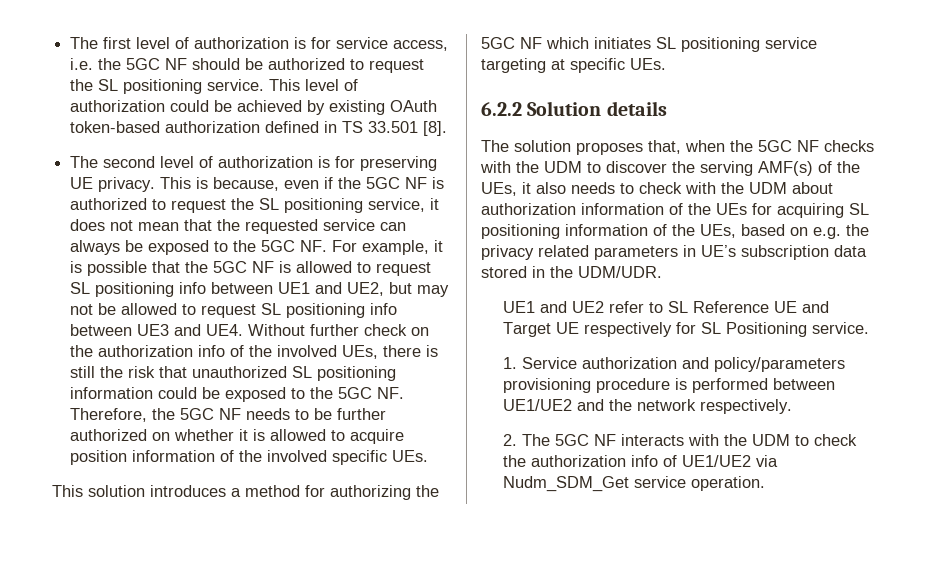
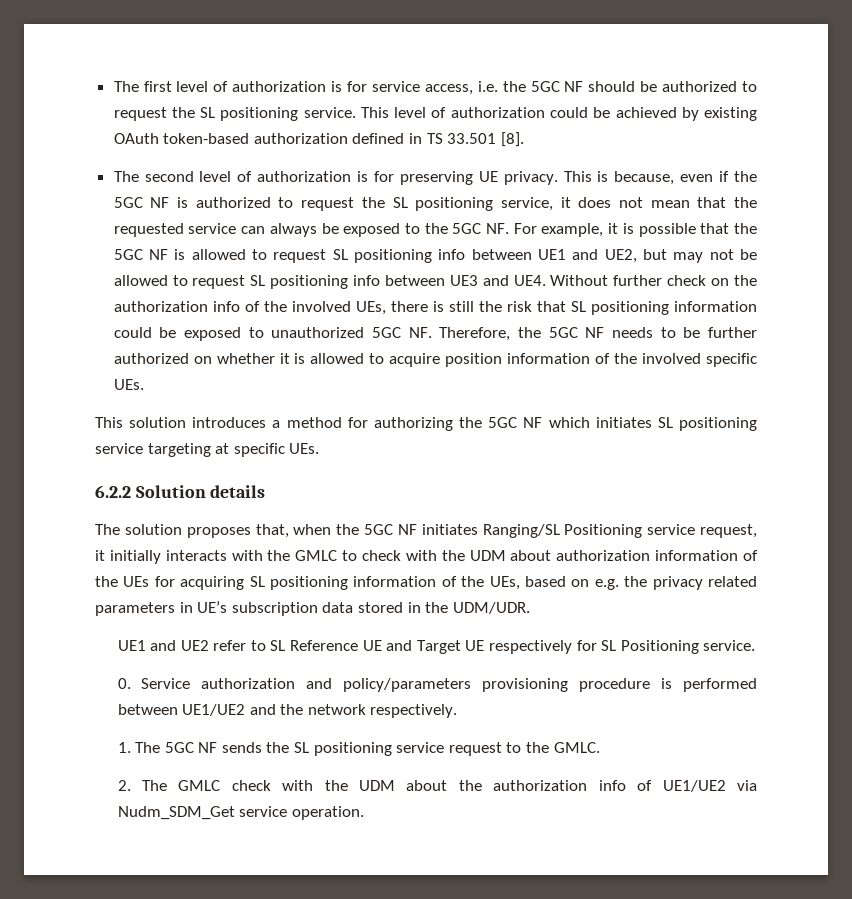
- This is because, even if the 5GC NF is authorized to request the SL positioning service, it does not mean that the requested service can always be exposed to the 5GC NF. For example, it is possible that the 5GC NF is allowed to request SL positioning info between UE1 and UE2, but may not be allowed to request SL positioning info between UE3 and UE4. Without further check on the authorization info of the involved UEs, there is still the risk that unauthorized SL positioning information could be exposed to the 5GC NF. Therefore, the 5GC NF needs to be further authorized on whether it is allowed to acquire position information of the involved specific UEs.
+ This is because, even if the 5GC NF is authorized to request the SL positioning service, it does not mean that the requested service can always be exposed to the 5GC NF. For example, it is possible that the 5GC NF is allowed to request SL positioning info between UE1 and UE2, but may not be allowed to request SL positioning info between UE3 and UE4. Without further check on the authorization info of the involved UEs, there is still the risk that SL positioning information could be exposed to unauthorized 5GC NF. Therefore, the 5GC NF needs to be further authorized on whether it is allowed to acquire position information of the involved specific UEs.
- The solution proposes that, when the 5GC NF checks with the UDM to discover the serving AMF(s) of the UEs, it also needs to check with the UDM about authorization information of the UEs for acquiring SL positioning information of the UEs, based on e.g. the privacy related parameters in UE’s subscription data stored in the UDM/UDR.
+ The solution proposes that, when the 5GC NF initiates Ranging/SL Positioning service request, it initially interacts with the GMLC to check with the UDM about authorization information of the UEs for acquiring SL positioning information of the UEs, based on e.g. the privacy related parameters in UE’s subscription data stored in the UDM/UDR.
- 1. Service authorization and policy/parameters provisioning procedure is performed between UE1/UE2 and the network respectively.
+ 0. Service authorization and policy/parameters provisioning procedure is performed between UE1/UE2 and the network respectively.
- 2. The 5GC NF interacts with the UDM to check the authorization info of UE1/UE2 via Nudm_SDM_Get service operation.
+ 1. The 5GC NF sends the SL positioning service request to the GMLC.
+ 2. The GMLC check with the UDM about the authorization info of UE1/UE2 via Nudm_SDM_Get service operation.

